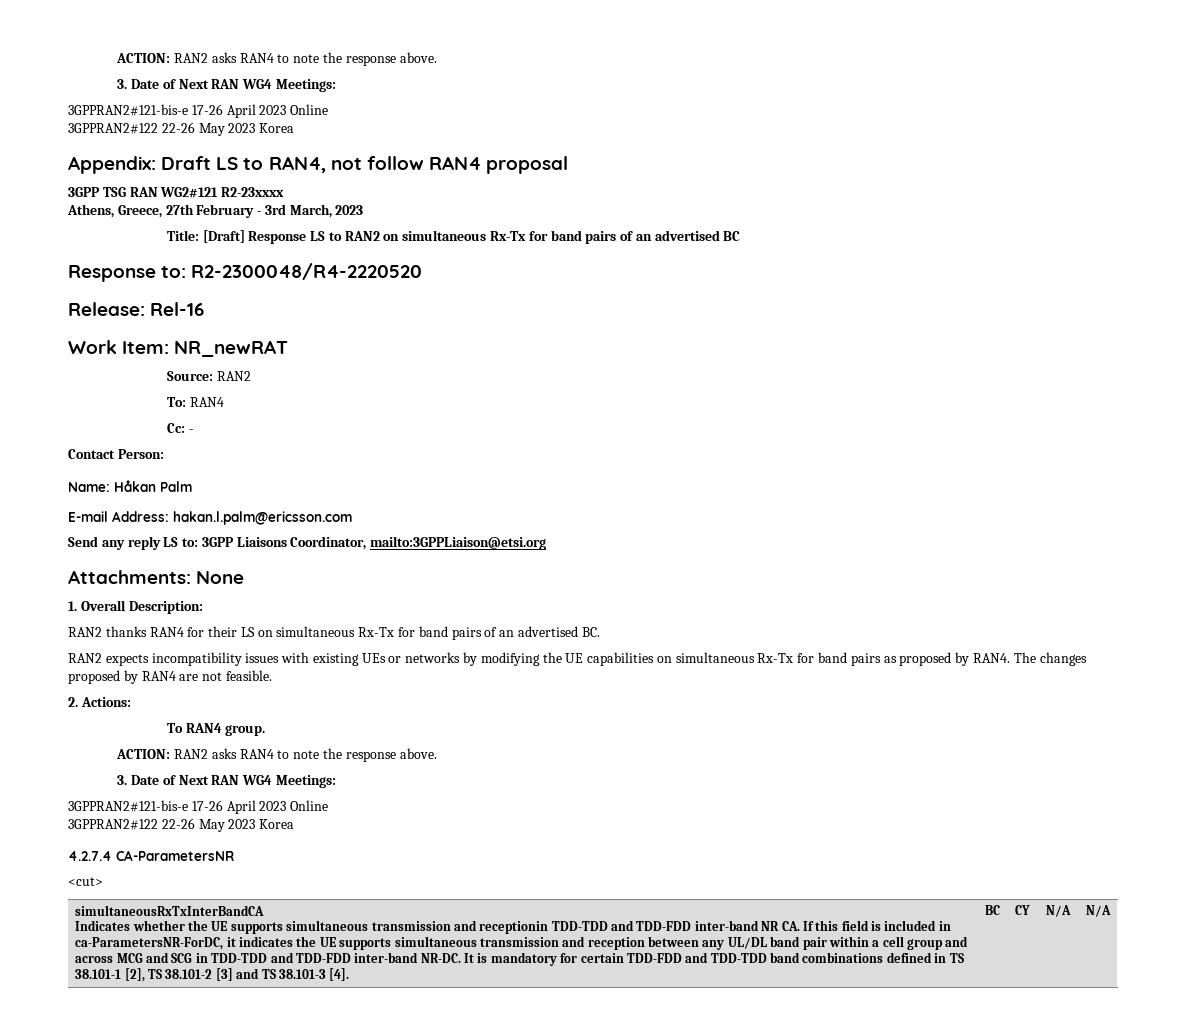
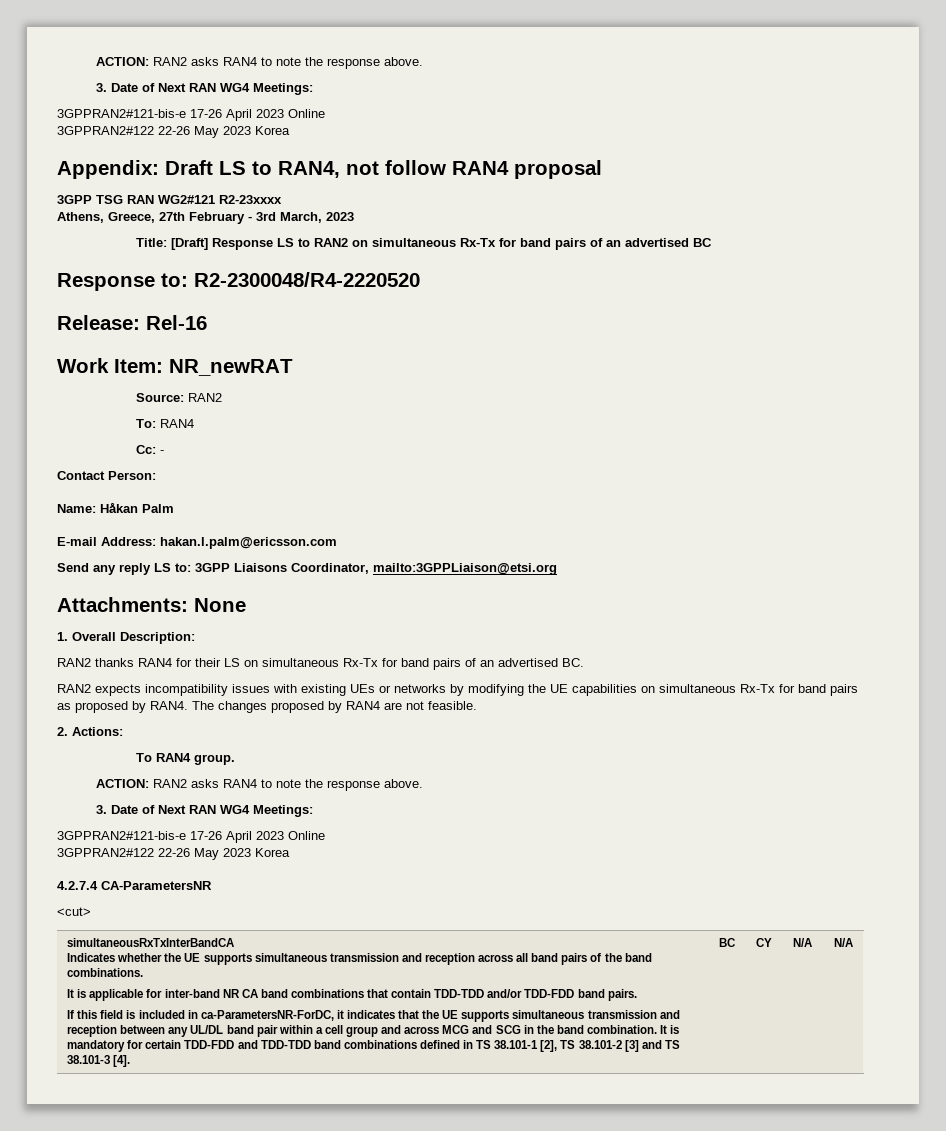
- Indicates whether the UE supports simultaneous transmission and receptionin TDD-TDD and TDD-FDD inter-band NR CA. If this field is included in ca-ParametersNR-ForDC, it indicates the UE supports simultaneous transmission and reception between any UL/DL band pair within a cell group and across MCG and SCG in TDD-TDD and TDD-FDD inter-band NR-DC.
+ Indicates whether the UE supports simultaneous transmission and reception across all band pairs of the band combinations.
+ It is applicable for inter-band NR CA band combinations that contain TDD-TDD and/or TDD-FDD band pairs.
+ If this field is included in ca-ParametersNR-ForDC, it indicates that the UE supports simultaneous transmission and reception between any UL/DL band pair within a cell group and across MCG and SCG in the band combination.

